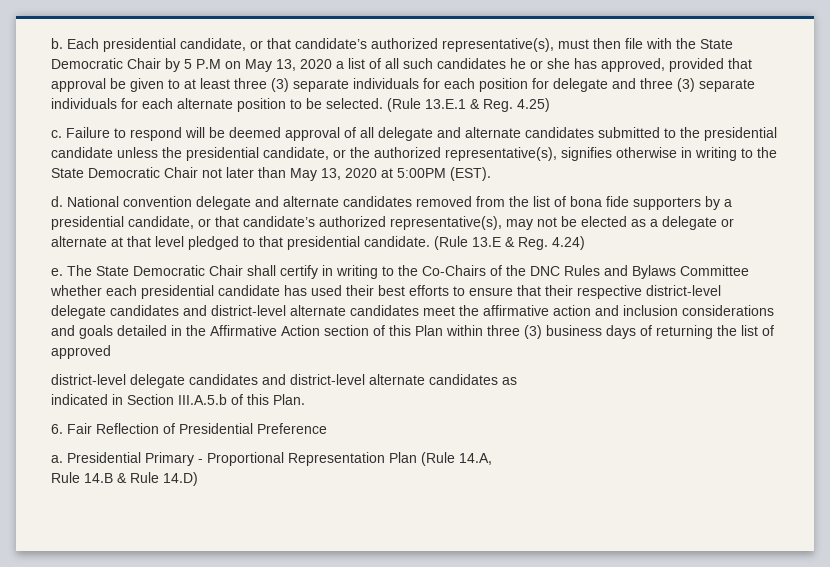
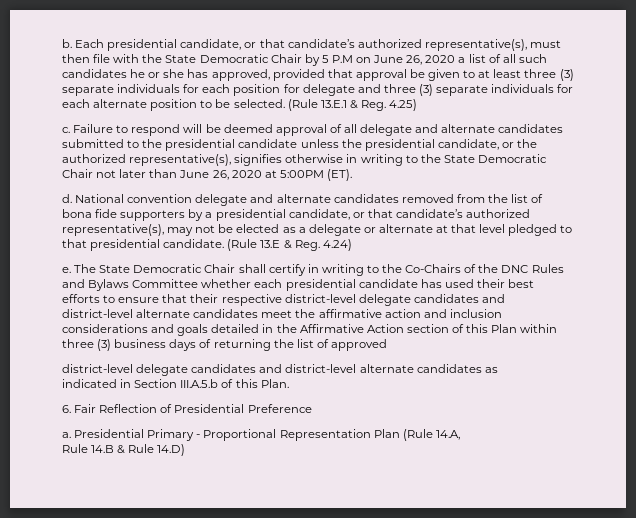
- Each presidential candidate, or that candidate’s authorized representative(s), must then file with the State Democratic Chair by 5 P.M on May 13, 2020 a list of all such candidates he or she has approved, provided that approval be given to at least three (3) separate individuals for each position for delegate and three (3) separate individuals for each alternate position to be selected.
+ Each presidential candidate, or that candidate’s authorized representative(s), must then file with the State Democratic Chair by 5 P.M on June 26, 2020 a list of all such candidates he or she has approved, provided that approval be given to at least three (3) separate individuals for each position for delegate and three (3) separate individuals for each alternate position to be selected.
- Failure to respond will be deemed approval of all delegate and alternate candidates submitted to the presidential candidate unless the presidential candidate, or the authorized representative(s), signifies otherwise in writing to the State Democratic Chair not later than May 13, 2020 at 5:00PM (EST).
+ Failure to respond will be deemed approval of all delegate and alternate candidates submitted to the presidential candidate unless the presidential candidate, or the authorized representative(s), signifies otherwise in writing to the State Democratic Chair not later than June 26, 2020 at 5:00PM (ET).

